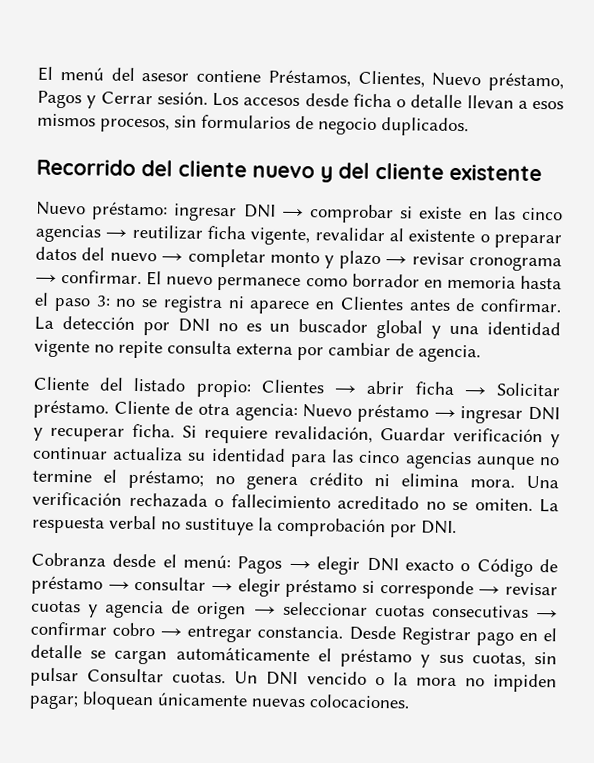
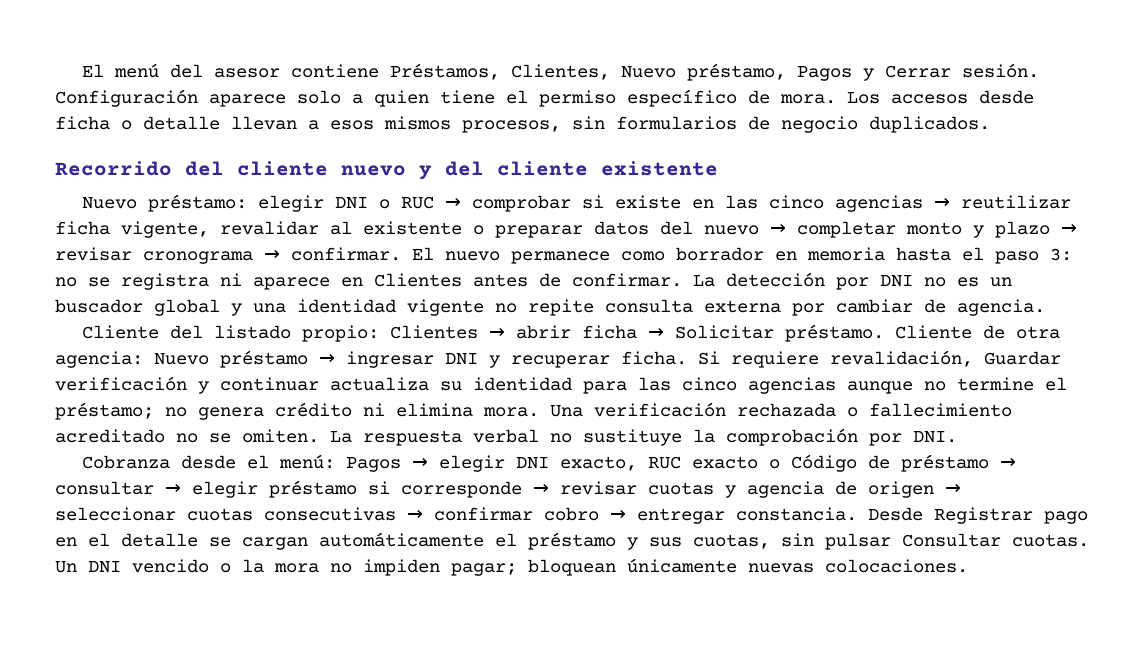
+ Configuración aparece solo a quien tiene el permiso específico de mora.
- Nuevo préstamo: ingresar DNI → comprobar si existe en las cinco agencias → reutilizar ficha vigente, revalidar al existente o preparar datos del nuevo → completar monto y plazo → revisar cronograma → confirmar.
+ Nuevo préstamo: elegir DNI o RUC → comprobar si existe en las cinco agencias → reutilizar ficha vigente, revalidar al existente o preparar datos del nuevo → completar monto y plazo → revisar cronograma → confirmar.
- Cobranza desde el menú: Pagos → elegir DNI exacto o Código de préstamo → consultar → elegir préstamo si corresponde → revisar cuotas y agencia de origen → seleccionar cuotas consecutivas → confirmar cobro → entregar constancia.
+ Cobranza desde el menú: Pagos → elegir DNI exacto, RUC exacto o Código de préstamo → consultar → elegir préstamo si corresponde → revisar cuotas y agencia de origen → seleccionar cuotas consecutivas → confirmar cobro → entregar constancia.

